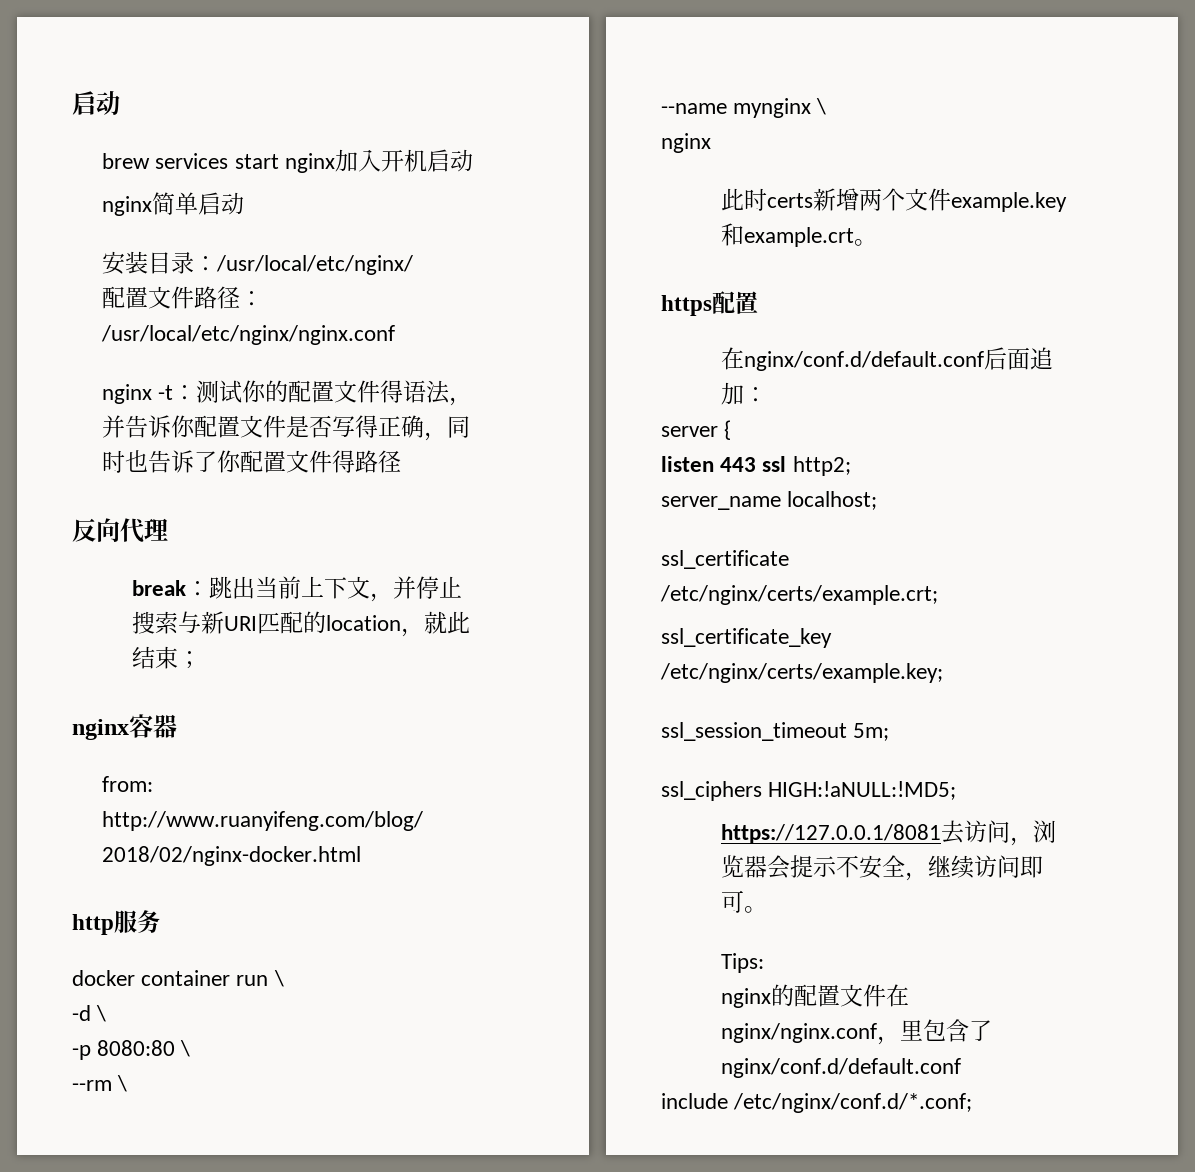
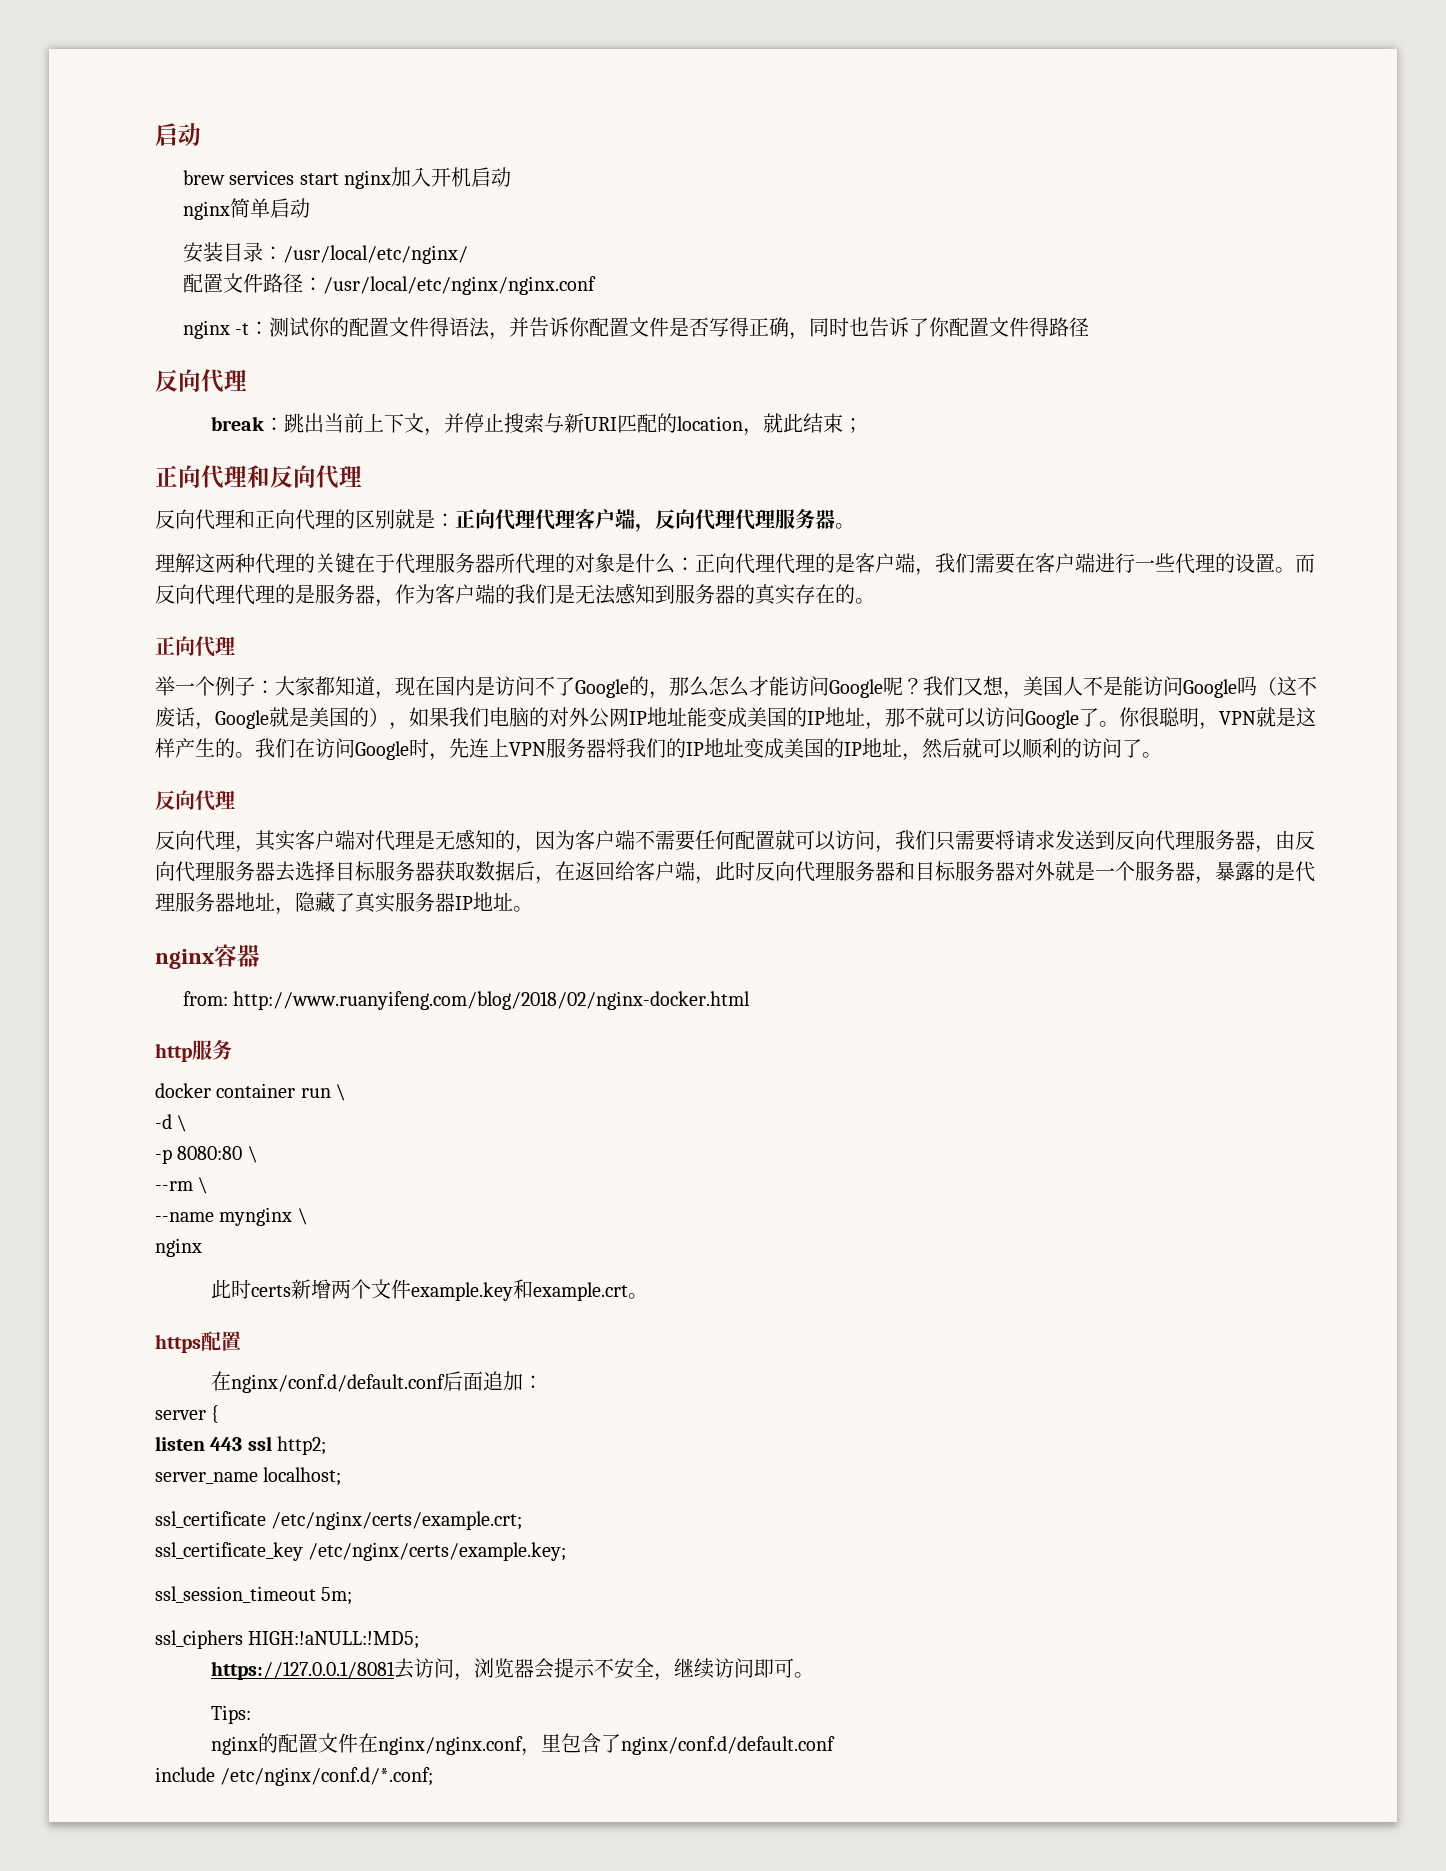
+ 正向代理和反向代理
+ 反向代理和正向代理的区别就是：正向代理代理客户端，反向代理代理服务器。
+ 理解这两种代理的关键在于代理服务器所代理的对象是什么：正向代理代理的是客户端，我们需要在客户端进行一些代理的设置。而反向代理代理的是服务器，作为客户端的我们是无法感知到服务器的真实存在的。
+ 正向代理
+ 举一个例子：大家都知道，现在国内是访问不了Google的，那么怎么才能访问Google呢？我们又想，美国人不是能访问Google吗（这不废话，Google就是美国的），如果我们电脑的对外公网IP地址能变成美国的IP地址，那不就可以访问Google了。你很聪明，VPN就是这样产生的。我们在访问Google时，先连上VPN服务器将我们的IP地址变成美国的IP地址，然后就可以顺利的访问了。
+ 反向代理
+ 反向代理，其实客户端对代理是无感知的，因为客户端不需要任何配置就可以访问，我们只需要将请求发送到反向代理服务器，由反向代理服务器去选择目标服务器获取数据后，在返回给客户端，此时反向代理服务器和目标服务器对外就是一个服务器，暴露的是代理服务器地址，隐藏了真实服务器IP地址。

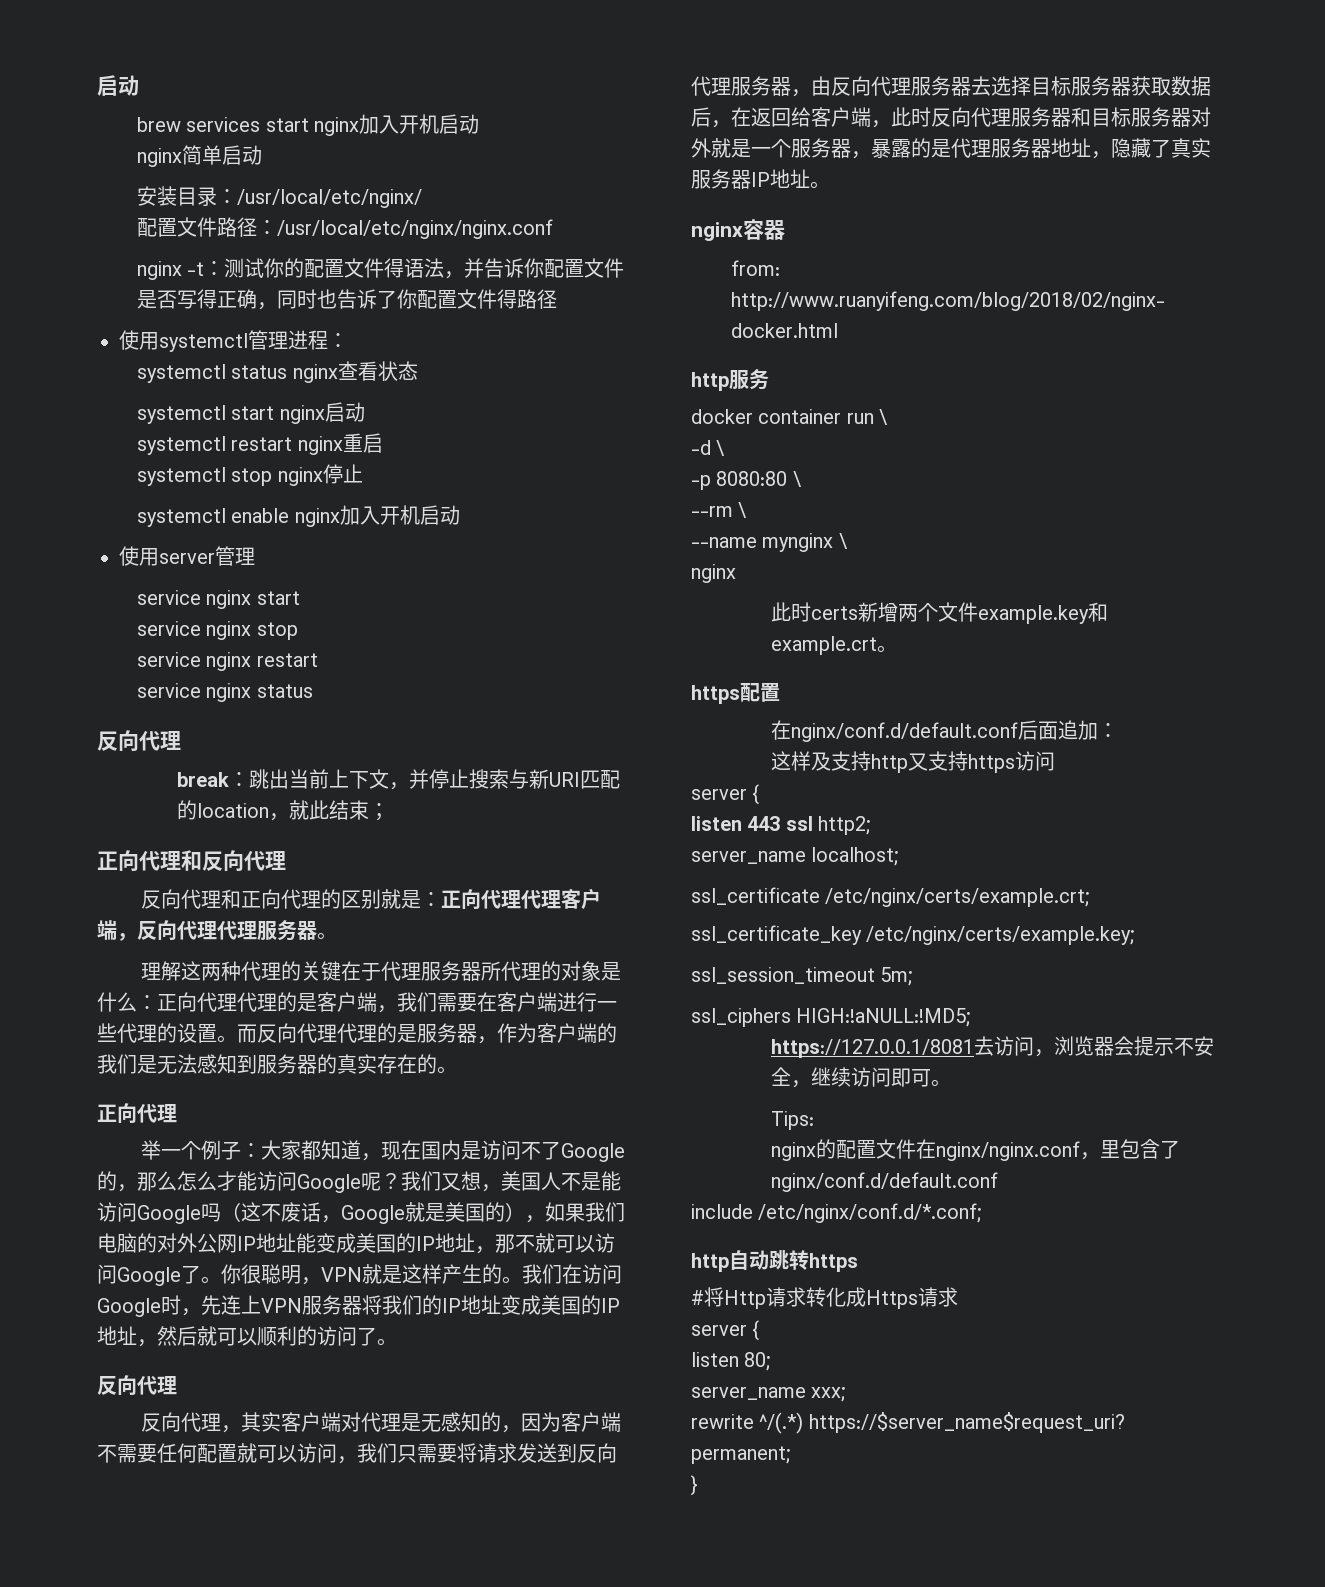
+ 使用systemctl管理进程：
+ systemctl status nginx查看状态
+ systemctl start nginx启动
+ systemctl restart nginx重启
+ systemctl stop nginx停止
+ systemctl enable nginx加入开机启动
+ 使用server管理
+ service nginx start
+ service nginx stop
+ service nginx restart
+ service nginx status
+ 这样及支持http又支持https访问
+ http自动跳转https
+ #将Http请求转化成Https请求
+ server {
+ listen 80;
+ server_name xxx;
+ rewrite ^/(.*) https://$server_name$request_uri? permanent;
+ }

